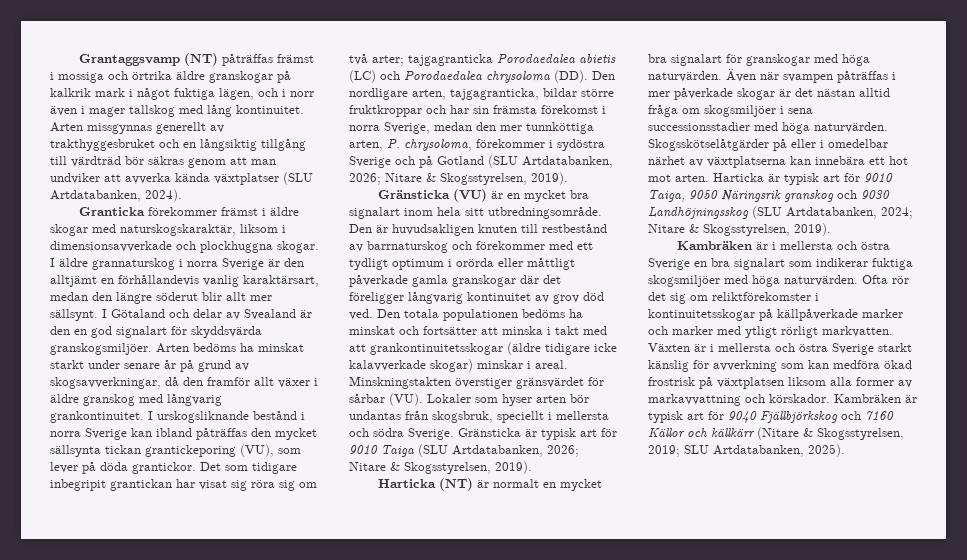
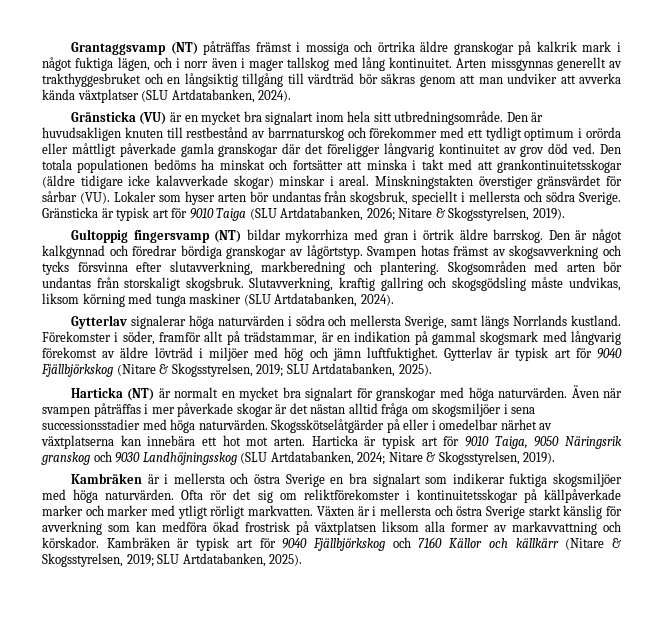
- Granticka förekommer främst i äldre skogar med naturskogskaraktär, liksom i dimensionsavverkade och plockhuggna skogar. I äldre grannaturskog i norra Sverige är den alltjämt en förhållandevis vanlig karaktärsart, medan den längre söderut blir allt mer sällsynt. I Götaland och delar av Svealand är den en god signalart för skyddsvärda granskogsmiljöer. Arten bedöms ha minskat starkt under senare år på grund av skogsavverkningar, då den framför allt växer i äldre granskog med långvarig grankontinuitet. I urskogsliknande bestånd i norra Sverige kan ibland påträffas den mycket sällsynta tickan grantickeporing (VU), som lever på döda grantickor. Det som tidigare inbegripit grantickan har visat sig röra sig om två arter; tajgagranticka Porodaedalea abietis (LC) och Porodaedalea chrysoloma (DD). Den nordligare arten, tajgagranticka, bildar större fruktkroppar och har sin främsta förekomst i norra Sverige, medan den mer tunnköttiga arten, P. chrysoloma, förekommer i sydöstra Sverige och på Gotland (SLU Artdatabanken, 2026; Nitare & Skogsstyrelsen, 2019).
+ Gultoppig fingersvamp (NT) bildar mykorrhiza med gran i örtrik äldre barrskog. Den är något kalkgynnad och föredrar bördiga granskogar av lågörtstyp. Svampen hotas främst av skogsavverkning och tycks försvinna efter slutavverkning, markberedning och plantering. Skogsområden med arten bör undantas från storskaligt skogsbruk. Slutavverkning, kraftig gallring och skogsgödsling måste undvikas, liksom körning med tunga maskiner (SLU Artdatabanken, 2024).
+ Gytterlav signalerar höga naturvärden i södra och mellersta Sverige, samt längs Norrlands kustland. Förekomster i söder, framför allt på trädstammar, är en indikation på gammal skogsmark med långvarig förekomst av äldre lövträd i miljöer med hög och jämn luftfuktighet. Gytterlav är typisk art för 9040 Fjällbjörkskog (Nitare & Skogsstyrelsen, 2019; SLU Artdatabanken, 2025).

